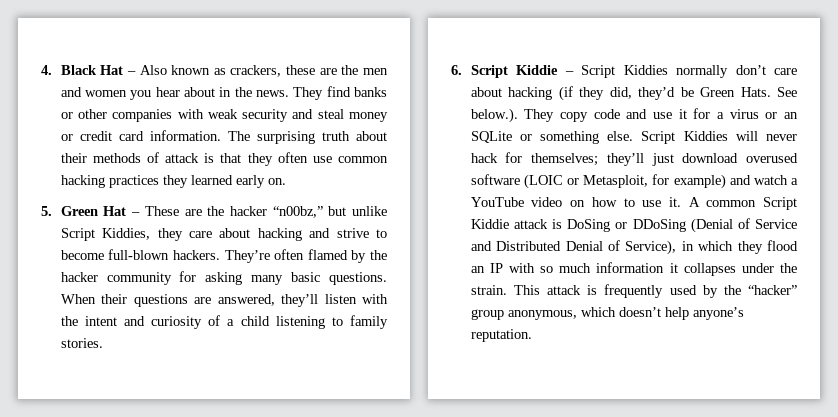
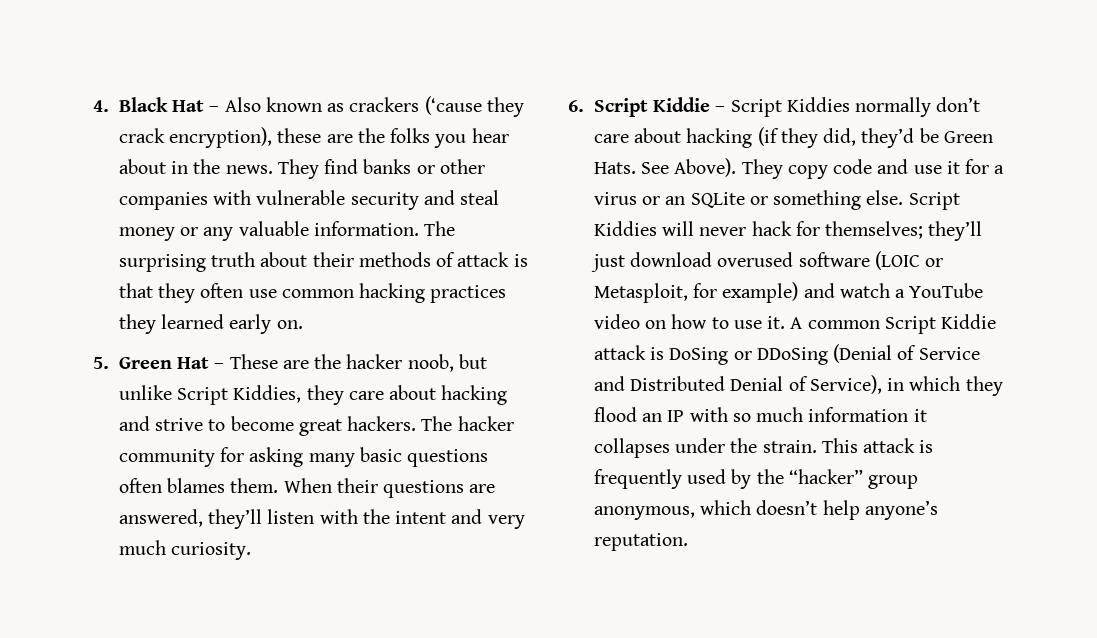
- 4. Black Hat – Also known as crackers, these are the men and women you hear about in the news.
+ 4. Black Hat – Also known as crackers (‘cause they crack encryption), these are the folks you hear about in the news.
- They find banks or other companies with weak security and steal money or credit card information.
+ They find banks or other companies with vulnerable security and steal money or any valuable information.
- 5. Green Hat – These are the hacker “n00bz,” but unlike Script Kiddies, they care about hacking and strive to become full-blown hackers. They’re often flamed by the hacker community for asking many basic questions.
+ 5. Green Hat – These are the hacker noob, but unlike Script Kiddies, they care about hacking and strive to become great hackers. The hacker community for asking many basic questions often blames them.
- When their questions are answered, they’ll listen with the intent and curiosity of a child listening to family stories.
+ When their questions are answered, they’ll listen with the intent and very much curiosity.
- See below.). They copy code and use it for a virus or an SQLite or something else.
+ See Above). They copy code and use it for a virus or an SQLite or something else.

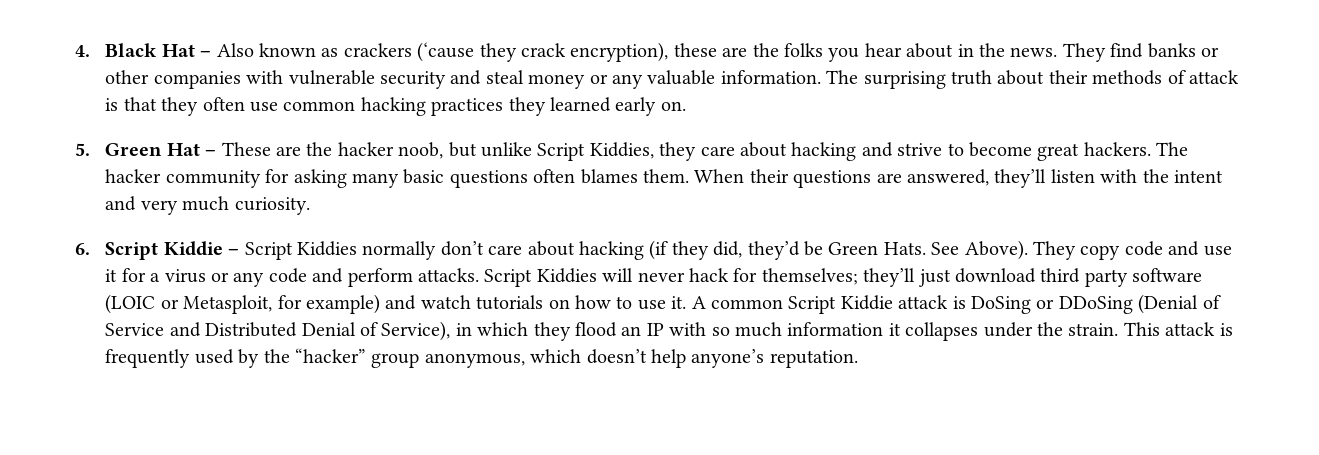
- They copy code and use it for a virus or an SQLite or something else.
+ They copy code and use it for a virus or any code and perform attacks.
- Script Kiddies will never hack for themselves; they’ll just download overused software (LOIC or Metasploit, for example) and watch a YouTube video on how to use it.
+ Script Kiddies will never hack for themselves; they’ll just download third party software (LOIC or Metasploit, for example) and watch tutorials on how to use it.

